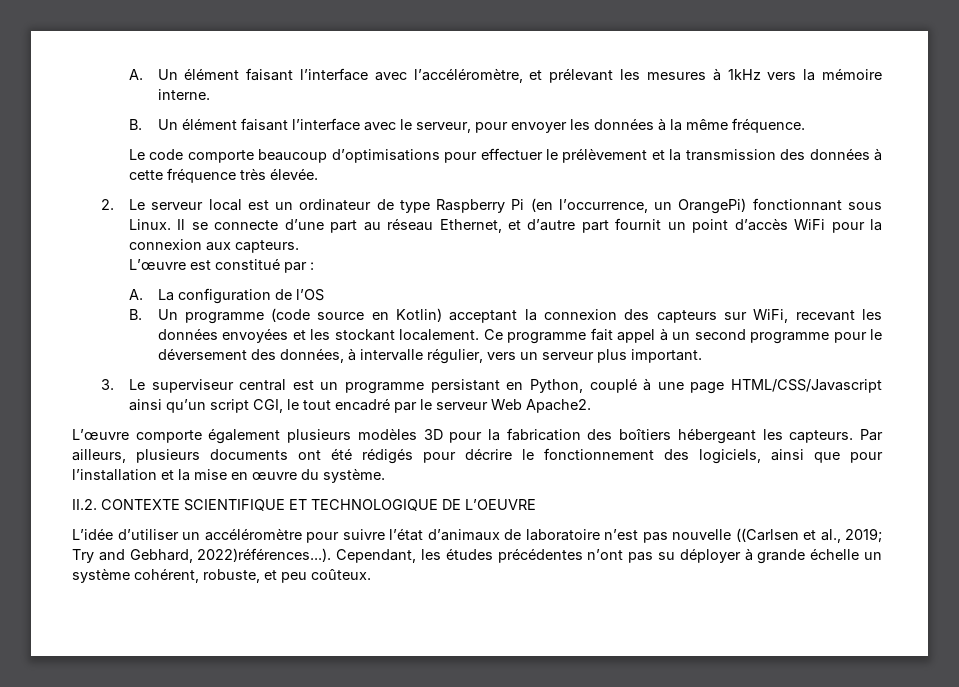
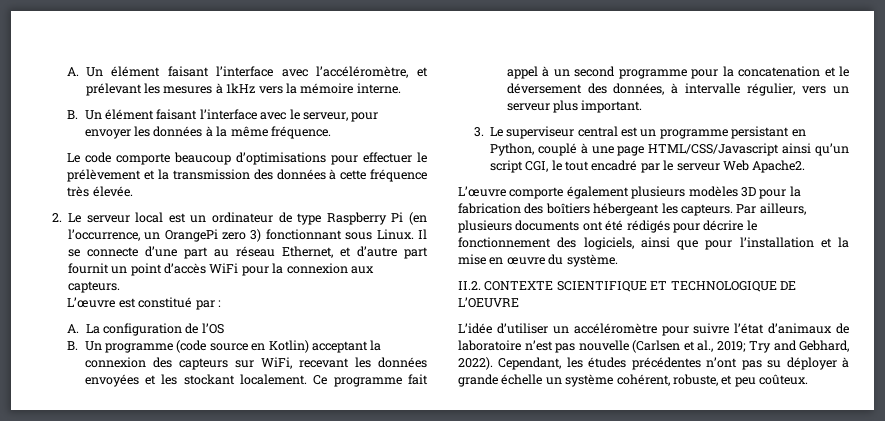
- 2. Le serveur local est un ordinateur de type Raspberry Pi (en l’occurrence, un OrangePi) fonctionnant sous Linux.
+ 2. Le serveur local est un ordinateur de type Raspberry Pi (en l’occurrence, un OrangePi zero 3) fonctionnant sous Linux.
- Ce programme fait appel à un second programme pour le déversement des données, à intervalle régulier, vers un serveur plus important.
+ Ce programme fait appel à un second programme pour la concatenation et le déversement des données, à intervalle régulier, vers un serveur plus important.
- L’idée d’utiliser un accéléromètre pour suivre l’état d’animaux de laboratoire n’est pas nouvelle ((Carlsen et al., 2019; Try and Gebhard, 2022)références...). Cependant, les études précédentes n’ont pas su déployer à grande échelle un système cohérent, robuste, et peu coûteux.
+ L’idée d’utiliser un accéléromètre pour suivre l’état d’animaux de laboratoire n’est pas nouvelle (Carlsen et al., 2019; Try and Gebhard, 2022). Cependant, les études précédentes n’ont pas su déployer à grande échelle un système cohérent, robuste, et peu coûteux.

